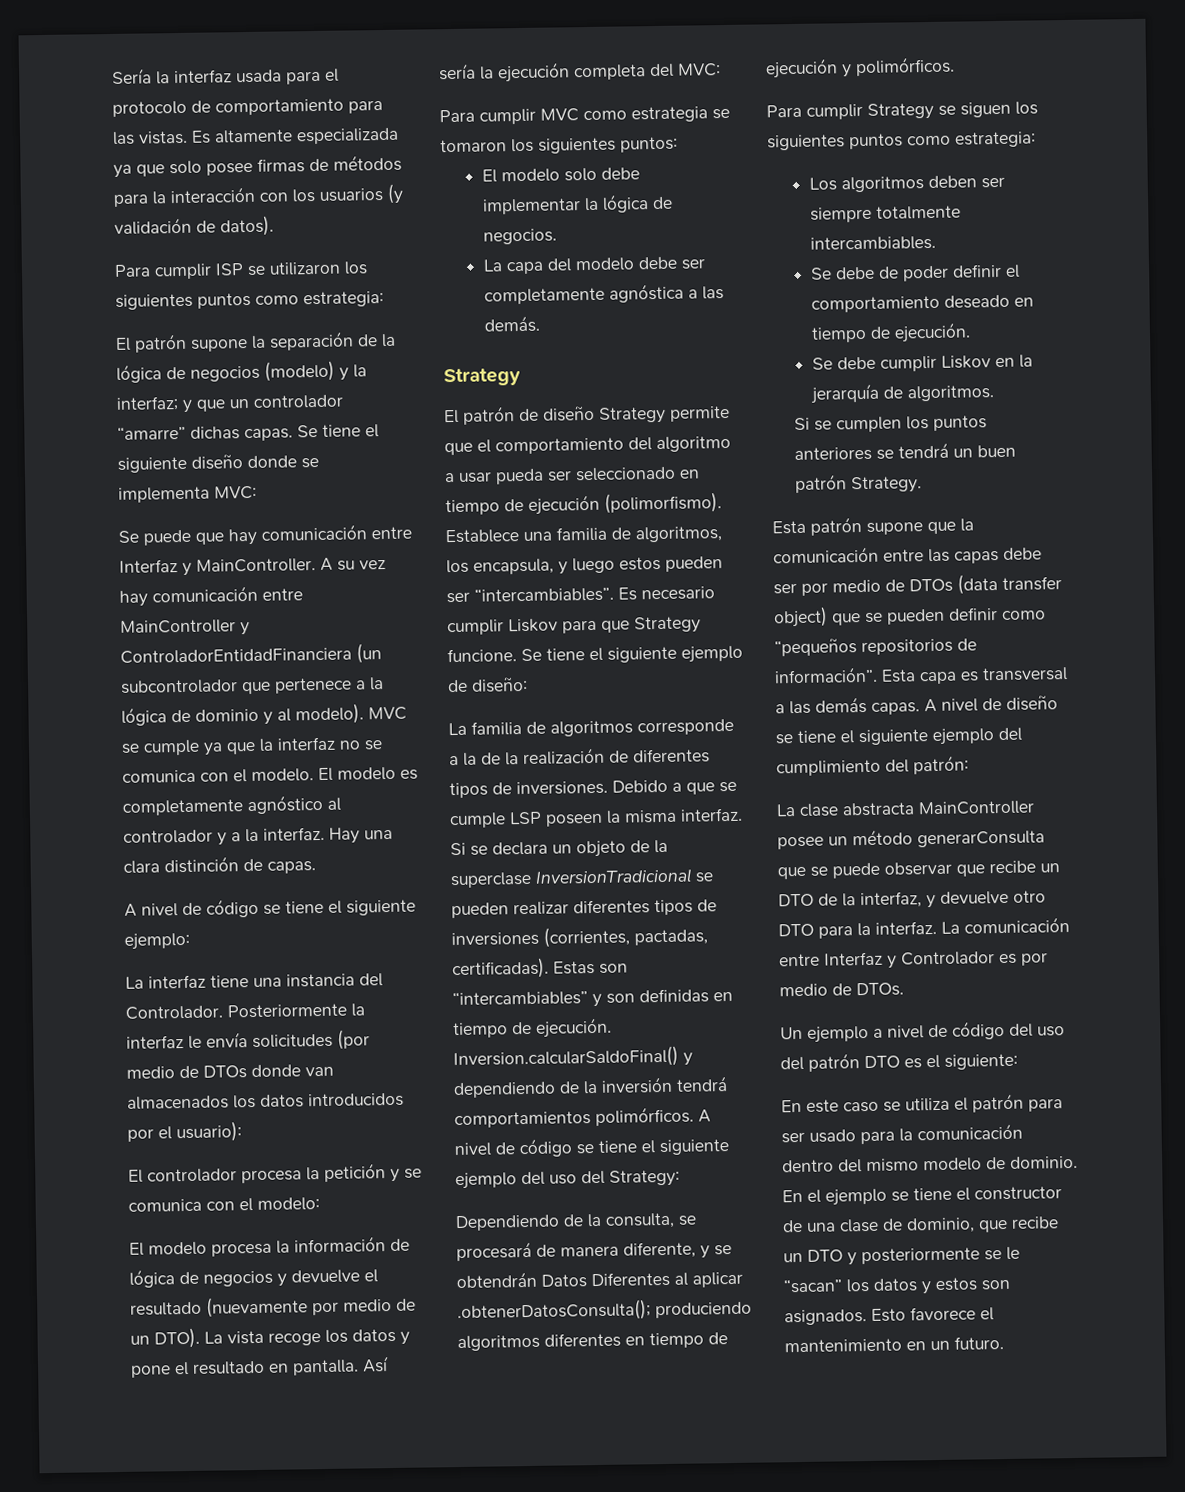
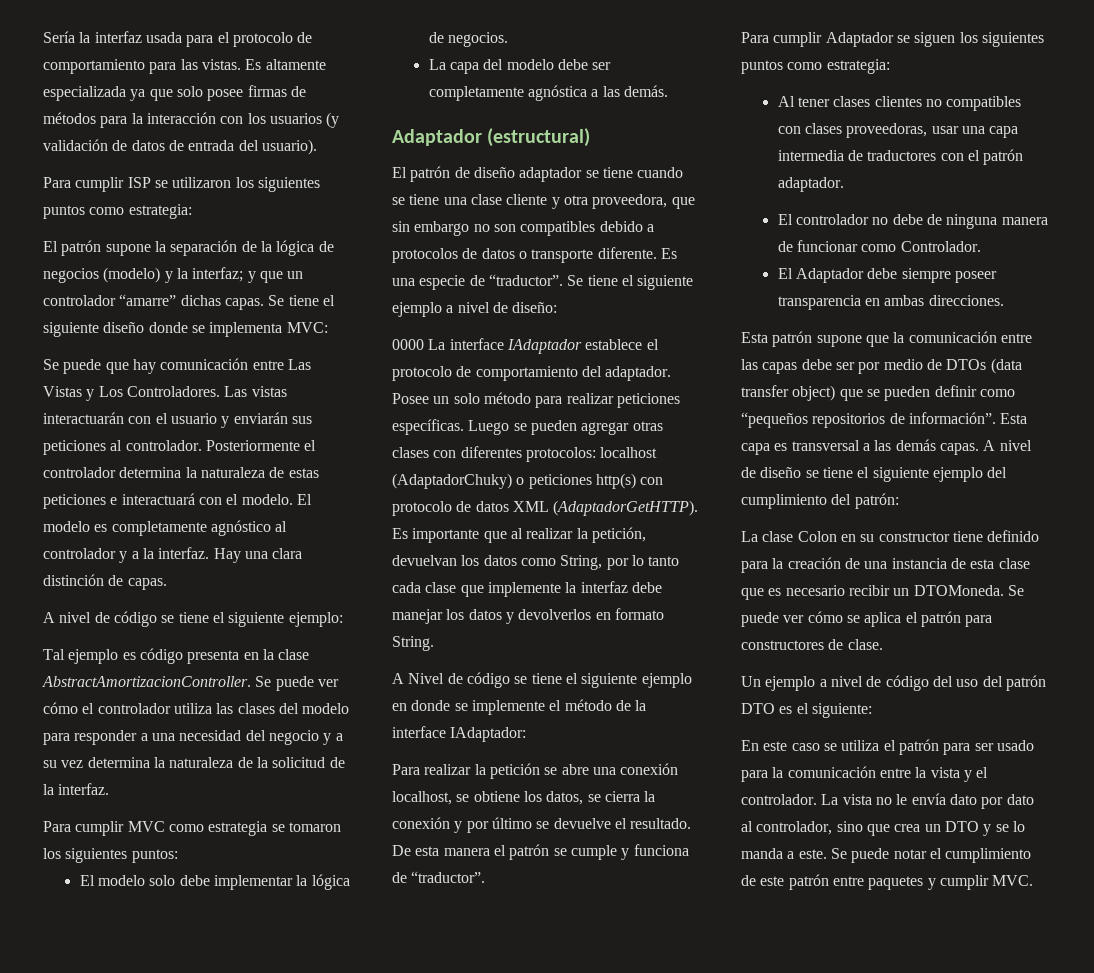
- Es altamente especializada ya que solo posee firmas de métodos para la interacción con los usuarios (y validación de datos).
+ Es altamente especializada ya que solo posee firmas de métodos para la interacción con los usuarios (y validación de datos de entrada del usuario).
- Se puede que hay comunicación entre Interfaz y MainController. A su vez hay comunicación entre MainController y ControladorEntidadFinanciera (un subcontrolador que pertenece a la lógica de dominio y al modelo). MVC se cumple ya que la interfaz no se comunica con el modelo.
+ Se puede que hay comunicación entre Las Vistas y Los Controladores. Las vistas interactuarán con el usuario y enviarán sus peticiones al controlador. Posteriormente el controlador determina la naturaleza de estas peticiones e interactuará con el modelo.
- La interfaz tiene una instancia del Controlador. Posteriormente la interfaz le envía solicitudes (por medio de DTOs donde van almacenados los datos introducidos por el usuario):
- El controlador procesa la petición y se comunica con el modelo:
- El modelo procesa la información de lógica de negocios y devuelve el resultado (nuevamente por medio de un DTO). La vista recoge los datos y pone el resultado en pantalla. Así sería la ejecución completa del MVC:
+ Tal ejemplo es código presenta en la clase AbstractAmortizacionController. Se puede ver cómo el controlador utiliza las clases del modelo para responder a una necesidad del negocio y a su vez determina la naturaleza de la solicitud de la interfaz.
  La capa del modelo debe ser completamente agnóstica a las demás.
- Strategy
+ Adaptador (estructural)
- El patrón de diseño Strategy permite que el comportamiento del algoritmo a usar pueda ser seleccionado en tiempo de ejecución (polimorfismo). Establece una familia de algoritmos, los encapsula, y luego estos pueden ser “intercambiables”. Es necesario cumplir Liskov para que Strategy funcione.
+ El patrón de diseño adaptador se tiene cuando se tiene una clase cliente y otra proveedora, que sin embargo no son compatibles debido a protocolos de datos o transporte diferente. Es una especie de “traductor”.
- Se tiene el siguiente ejemplo de diseño:
+ Se tiene el siguiente ejemplo a nivel de diseño:
- La familia de algoritmos corresponde a la de la realización de diferentes tipos de inversiones. Debido a que se cumple LSP poseen la misma interfaz. Si se declara un objeto de la superclase InversionTradicional se pueden realizar diferentes tipos de inversiones (corrientes, pactadas, certificadas). Estas son “intercambiables” y son definidas en tiempo de ejecución. Inversion.calcularSaldoFinal() y dependiendo de la inversión tendrá comportamientos polimórficos. A nivel de código se tiene el siguiente ejemplo del uso del Strategy:
- Dependiendo de la consulta, se procesará de manera diferente, y se obtendrán Datos Diferentes al aplicar .obtenerDatosConsulta(); produciendo algoritmos diferentes en tiempo de ejecución y polimórficos.
- Para cumplir Strategy se siguen los siguientes puntos como estrategia:
+ 0000 La interface IAdaptador establece el protocolo de comportamiento del adaptador. Posee un solo método para realizar peticiones específicas. Luego se pueden agregar otras clases con diferentes protocolos: localhost (AdaptadorChuky) o peticiones http(s) con protocolo de datos XML (AdaptadorGetHTTP). Es importante que al realizar la petición, devuelvan los datos como String, por lo tanto cada clase que implemente la interfaz debe manejar los datos y devolverlos en formato String.
+ A Nivel de código se tiene el siguiente ejemplo en donde se implemente el método de la interface IAdaptador:
+ Para realizar la petición se abre una conexión localhost, se obtiene los datos, se cierra la conexión y por último se devuelve el resultado. De esta manera el patrón se cumple y funciona de “traductor”.
+ Para cumplir Adaptador se siguen los siguientes puntos como estrategia:
- Los algoritmos deben ser siempre totalmente intercambiables.
- Se debe de poder definir el comportamiento deseado en tiempo de ejecución.
- Se debe cumplir Liskov en la jerarquía de algoritmos.
- Si se cumplen los puntos anteriores se tendrá un buen patrón Strategy.
+ Al tener clases clientes no compatibles con clases proveedoras, usar una capa intermedia de traductores con el patrón adaptador.
+ El controlador no debe de ninguna manera de funcionar como Controlador.
+ El Adaptador debe siempre poseer transparencia en ambas direcciones.
- La clase abstracta MainController posee un método generarConsulta que se puede observar que recibe un DTO de la interfaz, y devuelve otro DTO para la interfaz. La comunicación entre Interfaz y Controlador es por medio de DTOs.
+ La clase Colon en su constructor tiene definido para la creación de una instancia de esta clase que es necesario recibir un DTOMoneda. Se puede ver cómo se aplica el patrón para constructores de clase.
- En este caso se utiliza el patrón para ser usado para la comunicación dentro del mismo modelo de dominio. En el ejemplo se tiene el constructor de una clase de dominio, que recibe un DTO y posteriormente se le “sacan” los datos y estos son asignados. Esto favorece el mantenimiento en un futuro.
+ En este caso se utiliza el patrón para ser usado para la comunicación entre la vista y el controlador. La vista no le envía dato por dato al controlador, sino que crea un DTO y se lo manda a este. Se puede notar el cumplimiento de este patrón entre paquetes y cumplir MVC.

